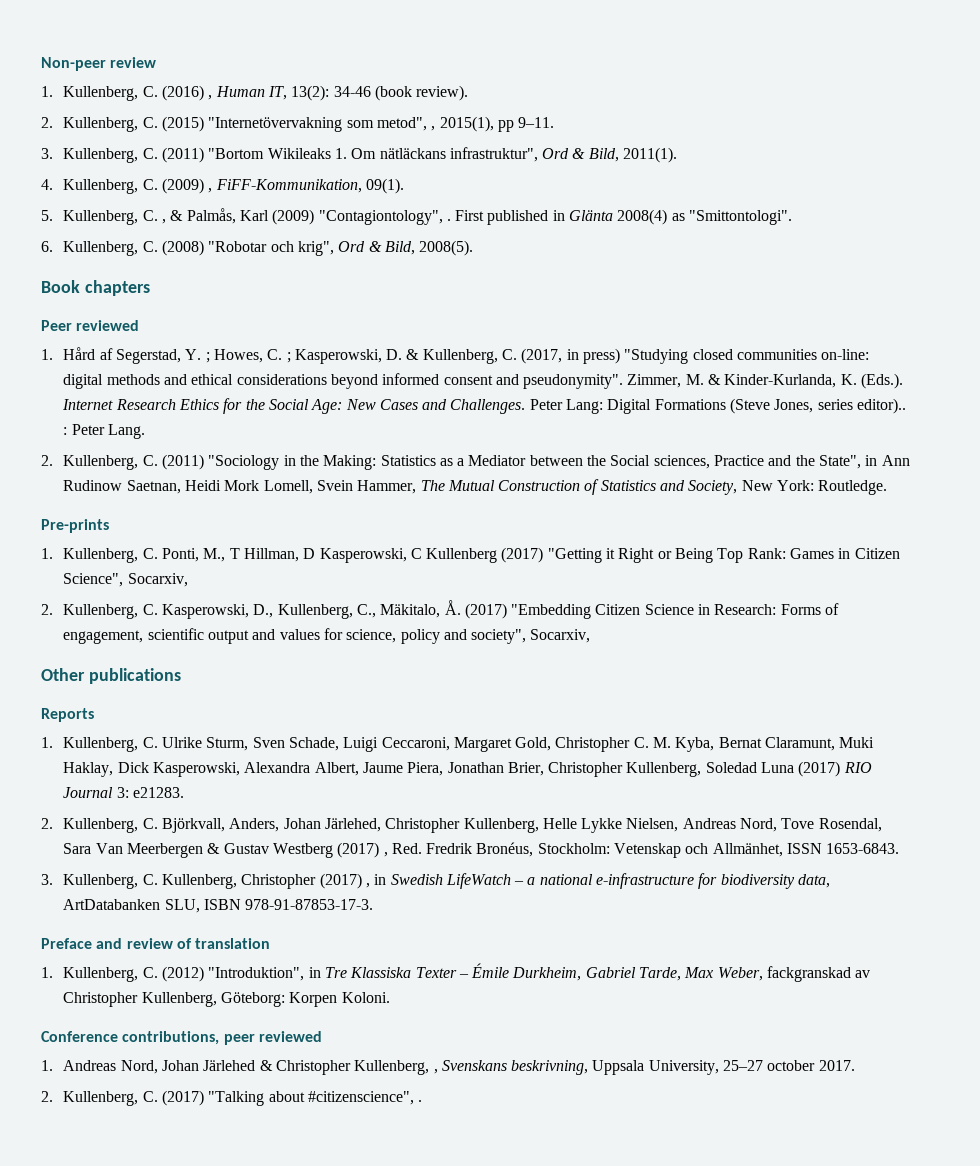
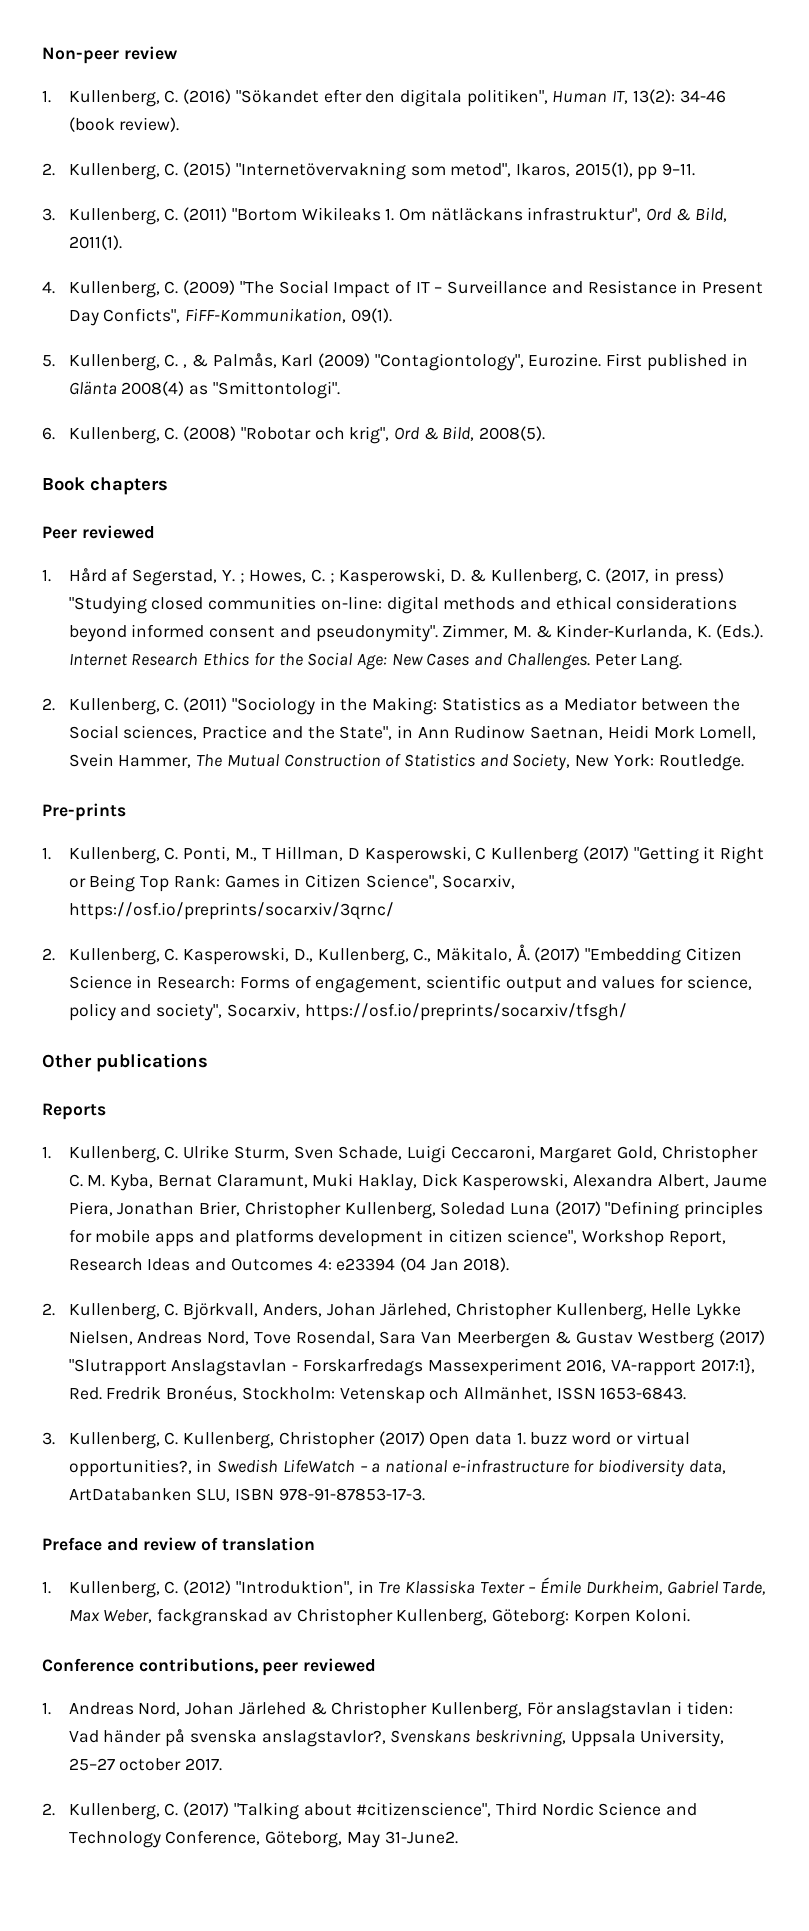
- 1. Kullenberg, C. (2016) , Human IT, 13(2): 34-46 (book review).
+ 1. Kullenberg, C. (2016) "Sökandet efter den digitala politiken", Human IT, 13(2): 34-46 (book review).
- 2. Kullenberg, C. (2015) "Internetövervakning som metod", , 2015(1), pp 9–11.
+ 2. Kullenberg, C. (2015) "Internetövervakning som metod", Ikaros, 2015(1), pp 9–11.
- 4. Kullenberg, C. (2009) , FiFF-Kommunikation, 09(1).
+ 4. Kullenberg, C. (2009) "The Social Impact of IT – Surveillance and Resistance in Present Day Conficts", FiFF-Kommunikation, 09(1).
- 5. Kullenberg, C. , & Palmås, Karl (2009) "Contagiontology", .
+ 5. Kullenberg, C. , & Palmås, Karl (2009) "Contagiontology", Eurozine.
- Peter Lang: Digital Formations (Steve Jones, series editor).. : Peter Lang.
+ Peter Lang.
- 1. Kullenberg, C. Ponti, M., T Hillman, D Kasperowski, C Kullenberg (2017) "Getting it Right or Being Top Rank: Games in Citizen Science", Socarxiv,
+ 1. Kullenberg, C. Ponti, M., T Hillman, D Kasperowski, C Kullenberg (2017) "Getting it Right or Being Top Rank: Games in Citizen Science", Socarxiv, https://osf.io/preprints/socarxiv/3qrnc/
- 2. Kullenberg, C. Kasperowski, D., Kullenberg, C., Mäkitalo, Å. (2017) "Embedding Citizen Science in Research: Forms of engagement, scientific output and values for science, policy and society", Socarxiv,
+ 2. Kullenberg, C. Kasperowski, D., Kullenberg, C., Mäkitalo, Å. (2017) "Embedding Citizen Science in Research: Forms of engagement, scientific output and values for science, policy and society", Socarxiv, https://osf.io/preprints/socarxiv/tfsgh/
- 1. Kullenberg, C. Ulrike Sturm, Sven Schade, Luigi Ceccaroni, Margaret Gold, Christopher C. M. Kyba, Bernat Claramunt, Muki Haklay, Dick Kasperowski, Alexandra Albert, Jaume Piera, Jonathan Brier, Christopher Kullenberg, Soledad Luna (2017) RIO Journal 3: e21283.
+ 1. Kullenberg, C. Ulrike Sturm, Sven Schade, Luigi Ceccaroni, Margaret Gold, Christopher C. M. Kyba, Bernat Claramunt, Muki Haklay, Dick Kasperowski, Alexandra Albert, Jaume Piera, Jonathan Brier, Christopher Kullenberg, Soledad Luna (2017) "Defining principles for mobile apps and platforms development in citizen science", Workshop Report, Research Ideas and Outcomes 4: e23394 (04 Jan 2018).
- 2. Kullenberg, C. Björkvall, Anders, Johan Järlehed, Christopher Kullenberg, Helle Lykke Nielsen, Andreas Nord, Tove Rosendal, Sara Van Meerbergen & Gustav Westberg (2017) , Red. Fredrik Bronéus, Stockholm: Vetenskap och Allmänhet, ISSN 1653-6843.
+ 2. Kullenberg, C. Björkvall, Anders, Johan Järlehed, Christopher Kullenberg, Helle Lykke Nielsen, Andreas Nord, Tove Rosendal, Sara Van Meerbergen & Gustav Westberg (2017) "Slutrapport Anslagstavlan - Forskarfredags Massexperiment 2016, VA-rapport 2017:1}, Red. Fredrik Bronéus, Stockholm: Vetenskap och Allmänhet, ISSN 1653-6843.
- 3. Kullenberg, C. Kullenberg, Christopher (2017) , in Swedish LifeWatch – a national e-infrastructure for biodiversity data, ArtDatabanken SLU, ISBN 978-91-87853-17-3.
+ 3. Kullenberg, C. Kullenberg, Christopher (2017) Open data 1. buzz word or virtual opportunities?, in Swedish LifeWatch – a national e-infrastructure for biodiversity data, ArtDatabanken SLU, ISBN 978-91-87853-17-3.
- 1. Andreas Nord, Johan Järlehed & Christopher Kullenberg, , Svenskans beskrivning, Uppsala University, 25–27 october 2017.
+ 1. Andreas Nord, Johan Järlehed & Christopher Kullenberg, För anslagstavlan i tiden: Vad händer på svenska anslagstavlor?, Svenskans beskrivning, Uppsala University, 25–27 october 2017.
- 2. Kullenberg, C. (2017) "Talking about #citizenscience", .
+ 2. Kullenberg, C. (2017) "Talking about #citizenscience", Third Nordic Science and Technology Conference, Göteborg, May 31-June2.

